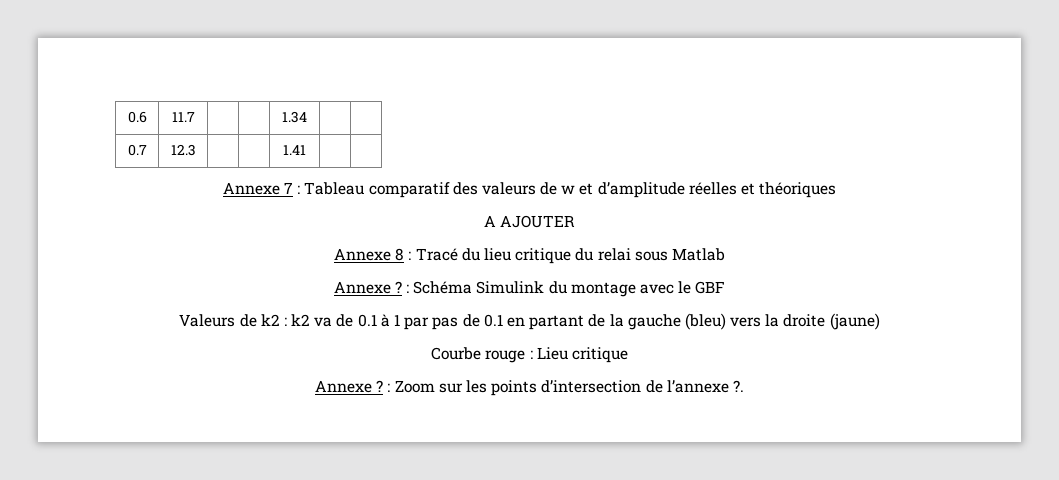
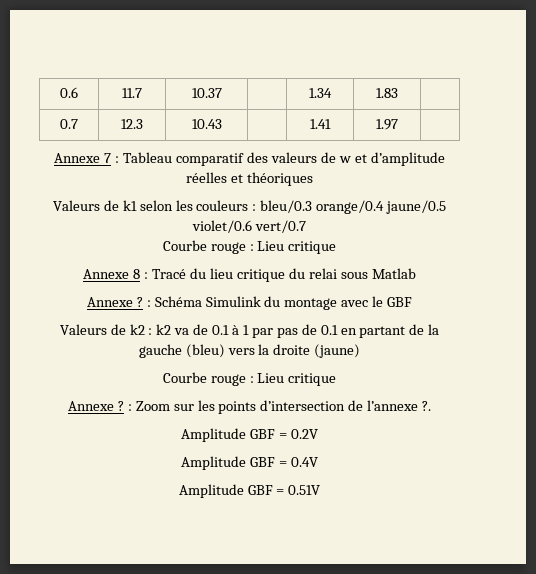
- 0.6 | 11.7 | | | 1.34 | |
+ 0.6 | 11.7 | 10.37 | | 1.34 | 1.83 |
- 0.7 | 12.3 | | | 1.41 | |
+ 0.7 | 12.3 | 10.43 | | 1.41 | 1.97 |
- A AJOUTER
+ Valeurs de k1 selon les couleurs : bleu/0.3 orange/0.4 jaune/0.5 violet/0.6 vert/0.7
+ Courbe rouge : Lieu critique
+ Amplitude GBF = 0.2V
+ Amplitude GBF = 0.4V
+ Amplitude GBF = 0.51V

